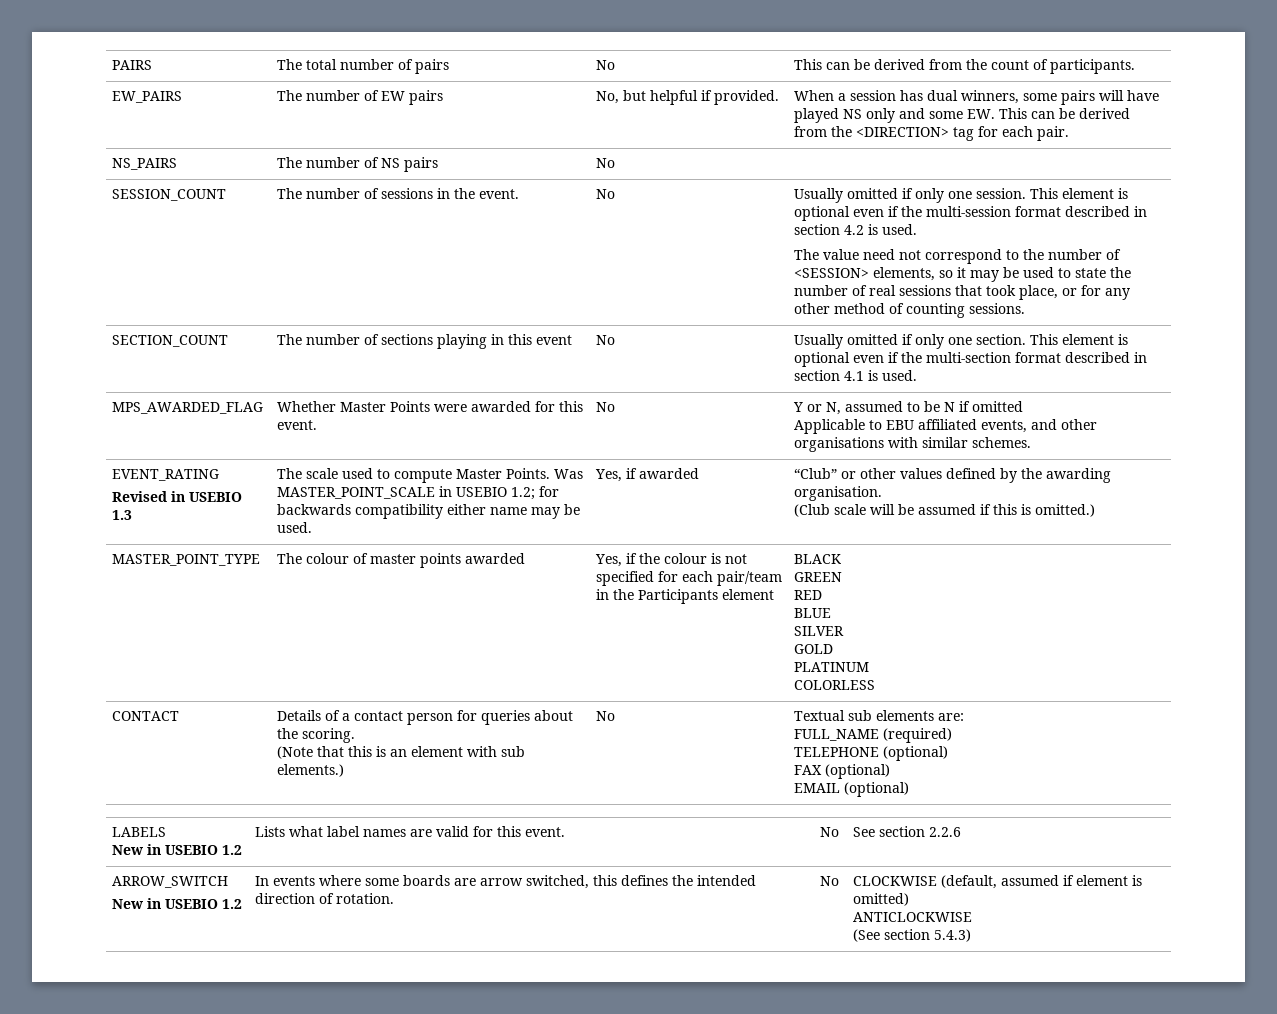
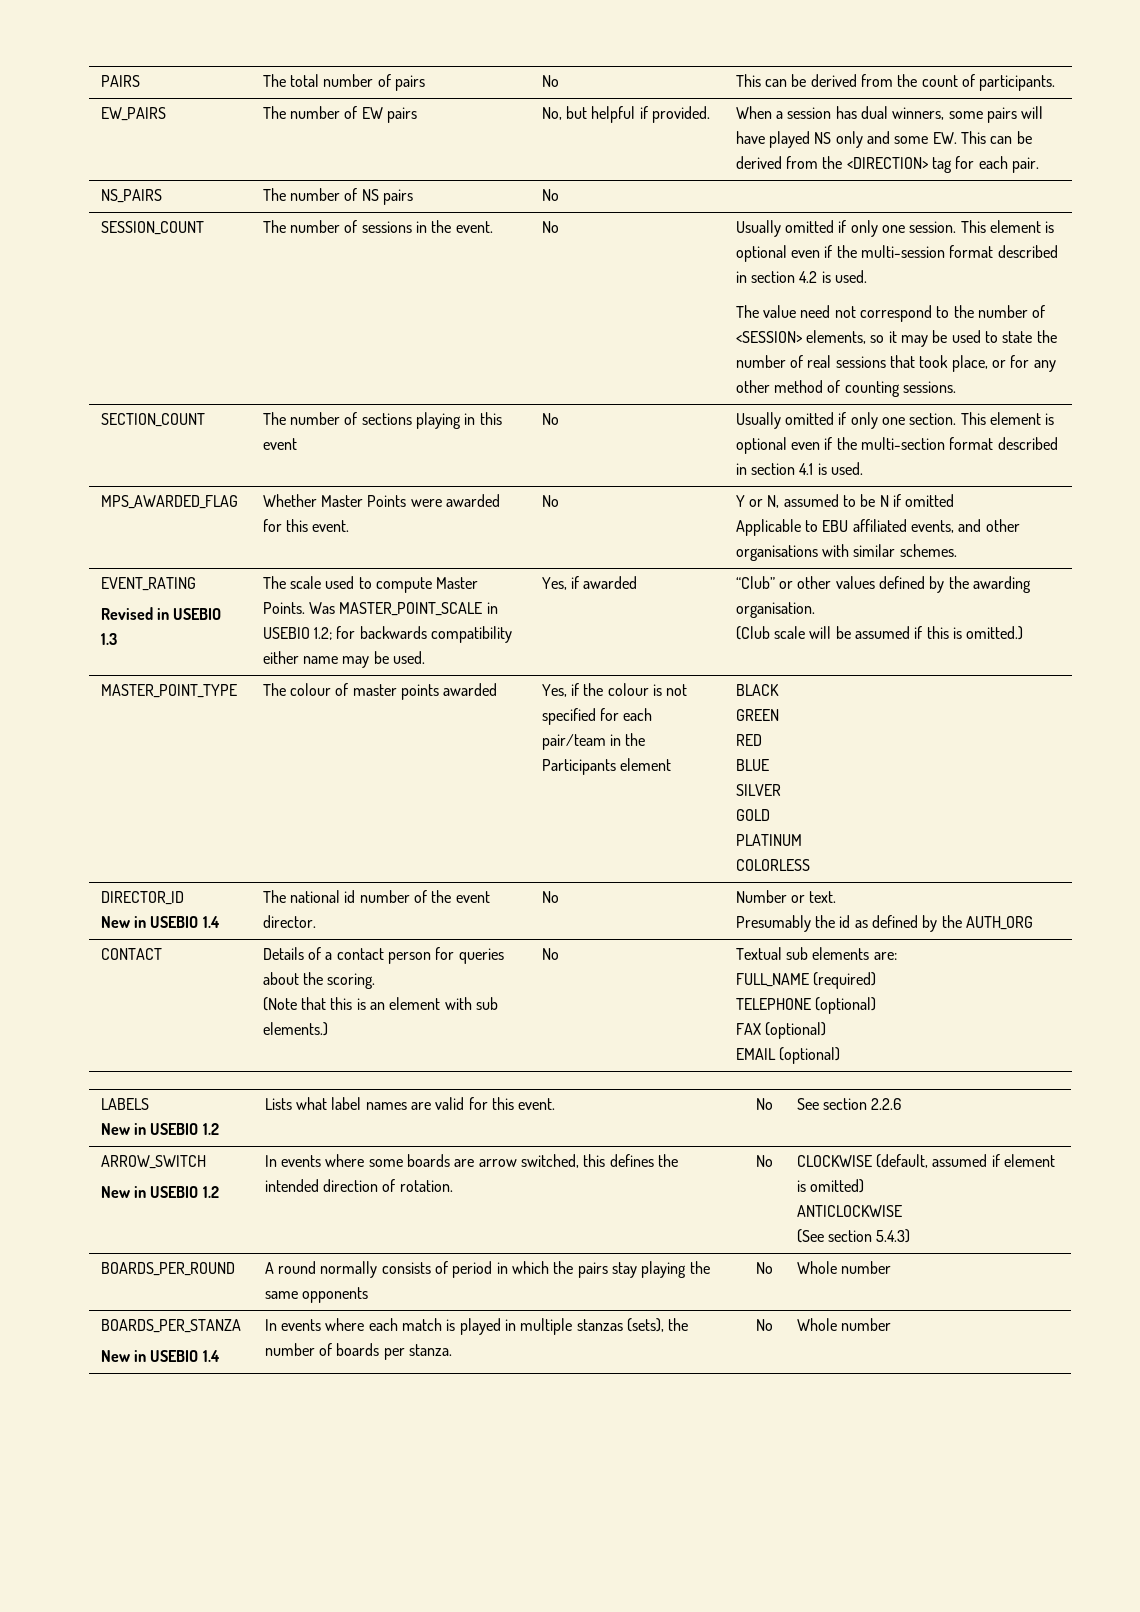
+ DIRECTOR_ID
+ New in USEBIO 1.4 | The national id number of the event director. | No | Number or text.
+ Presumably the id as defined by the AUTH_ORG
+ BOARDS_PER_ROUND | A round normally consists of period in which the pairs stay playing the same opponents | No | Whole number
+ BOARDS_PER_STANZA
+ New in USEBIO 1.4 | In events where each match is played in multiple stanzas (sets), the number of boards per stanza. | No | Whole number

